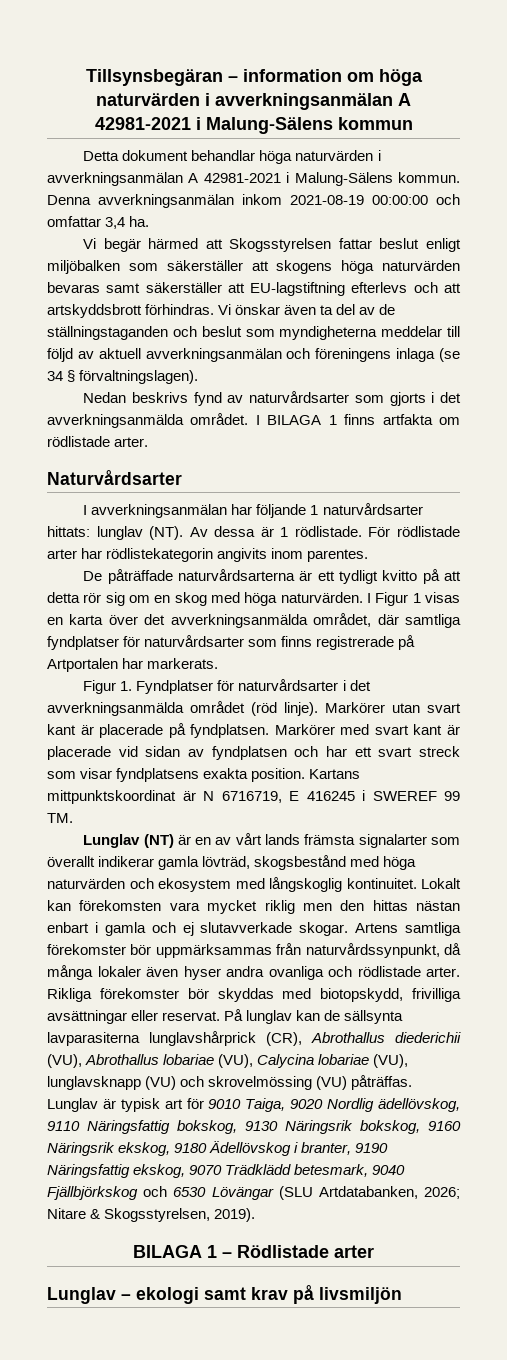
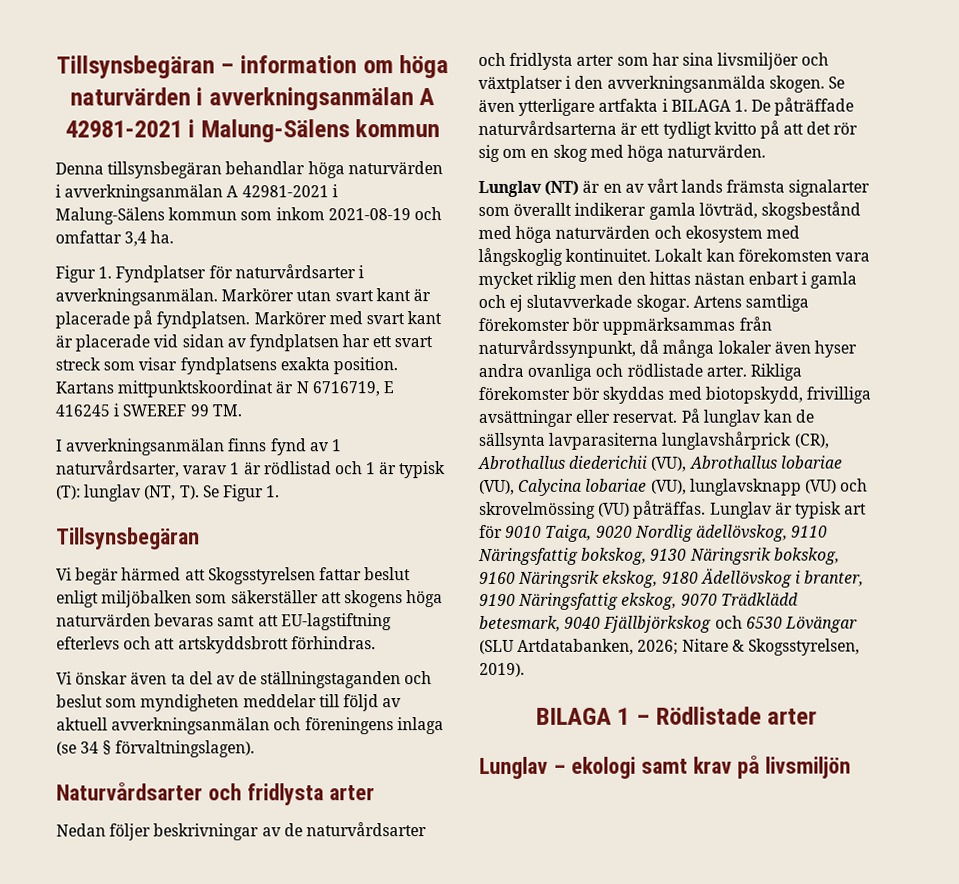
- Detta dokument behandlar höga naturvärden i avverkningsanmälan A 42981-2021 i Malung-Sälens kommun. Denna avverkningsanmälan inkom 2021-08-19 00:00:00 och omfattar 3,4 ha.
+ Denna tillsynsbegäran behandlar höga naturvärden i avverkningsanmälan A 42981-2021 i Malung-Sälens kommun som inkom 2021-08-19 och omfattar 3,4 ha.
- Vi begär härmed att Skogsstyrelsen fattar beslut enligt miljöbalken som säkerställer att skogens höga naturvärden bevaras samt säkerställer att EU-lagstiftning efterlevs och att artskyddsbrott förhindras. Vi önskar även ta del av de ställningstaganden och beslut som myndigheterna meddelar till följd av aktuell avverkningsanmälan och föreningens inlaga (se 34 § förvaltningslagen).
- Nedan beskrivs fynd av naturvårdsarter som gjorts i det avverkningsanmälda området. I BILAGA 1 finns artfakta om rödlistade arter.
- Naturvårdsarter
- I avverkningsanmälan har följande 1 naturvårdsarter hittats: lunglav (NT). Av dessa är 1 rödlistade. För rödlistade arter har rödlistekategorin angivits inom parentes.
- De påträffade naturvårdsarterna är ett tydligt kvitto på att detta rör sig om en skog med höga naturvärden. I Figur 1 visas en karta över det avverkningsanmälda området, där samtliga fyndplatser för naturvårdsarter som finns registrerade på Artportalen har markerats.
- Figur 1. Fyndplatser för naturvårdsarter i det avverkningsanmälda området (röd linje).
+ Figur 1. Fyndplatser för naturvårdsarter i avverkningsanmälan.
- Markörer med svart kant är placerade vid sidan av fyndplatsen och har ett svart streck som visar fyndplatsens exakta position.
+ Markörer med svart kant är placerade vid sidan av fyndplatsen har ett svart streck som visar fyndplatsens exakta position.
+ I avverkningsanmälan finns fynd av 1 naturvårdsarter, varav 1 är rödlistad och 1 är typisk (T): lunglav (NT, T). Se Figur 1.
+ Tillsynsbegäran
+ Vi begär härmed att Skogsstyrelsen fattar beslut enligt miljöbalken som säkerställer att skogens höga naturvärden bevaras samt att EU-lagstiftning efterlevs och att artskyddsbrott förhindras.
+ Vi önskar även ta del av de ställningstaganden och beslut som myndigheten meddelar till följd av aktuell avverkningsanmälan och föreningens inlaga (se 34 § förvaltningslagen).
+ Naturvårdsarter och fridlysta arter
+ Nedan följer beskrivningar av de naturvårdsarter och fridlysta arter som har sina livsmiljöer och växtplatser i den avverkningsanmälda skogen. Se även ytterligare artfakta i BILAGA 1. De påträffade naturvårdsarterna är ett tydligt kvitto på att det rör sig om en skog med höga naturvärden.

